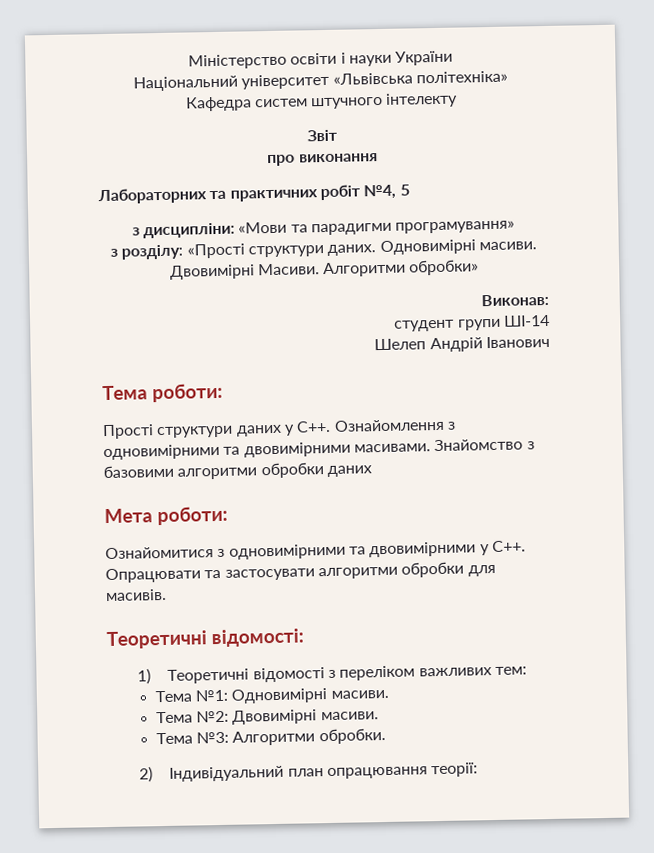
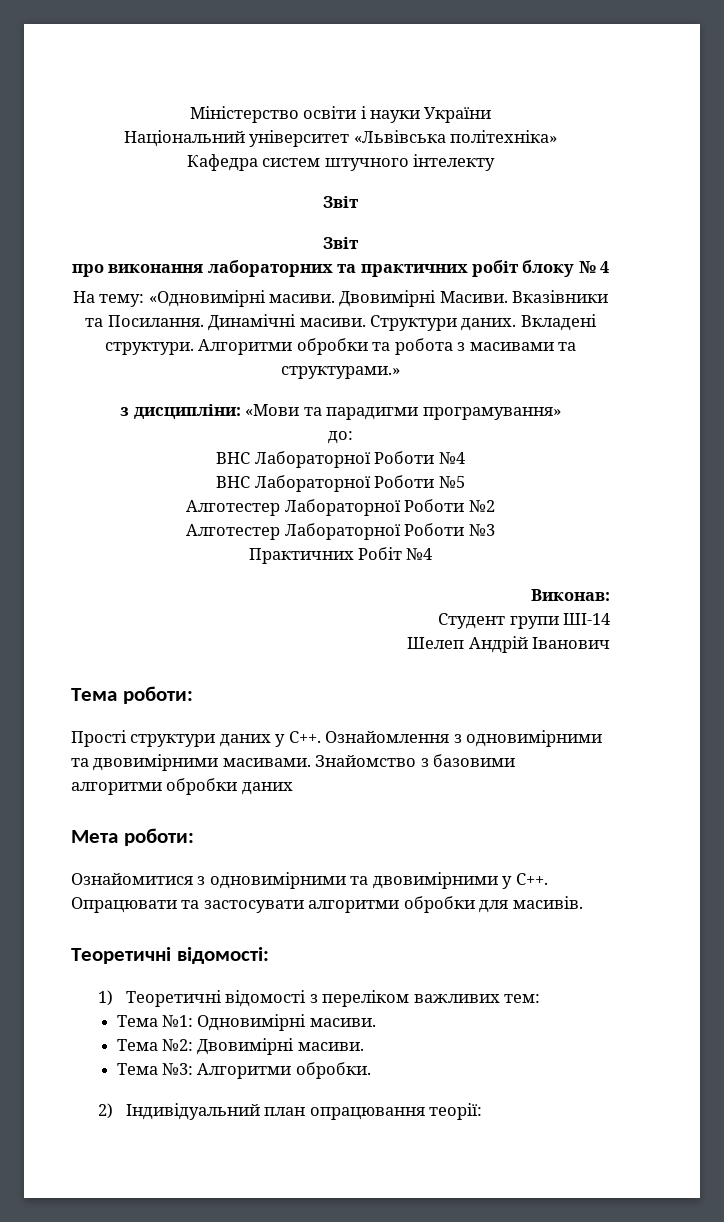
  Кафедра систем штучного інтелекту
+ Звіт
- про виконання
- Лабораторних та практичних робіт №4, 5
+ про виконання лабораторних та практичних робіт блоку № 4
+ На тему: «Одновимірні масиви. Двовимірні Масиви. Вказівники та Посилання. Динамічні масиви. Структури даних. Вкладені структури. Алгоритми обробки та робота з масивами та структурами.»
- з розділу: «Прості структури даних. Одновимірні масиви. Двовимірні Масиви. Алгоритми обробки»
+ до:
+ ВНС Лабораторної Роботи №4
+ ВНС Лабораторної Роботи №5
+ Алготестер Лабораторної Роботи №2
+ Алготестер Лабораторної Роботи №3
+ Практичних Робіт №4
- студент групи ШІ-14
+ Студент групи ШІ-14

